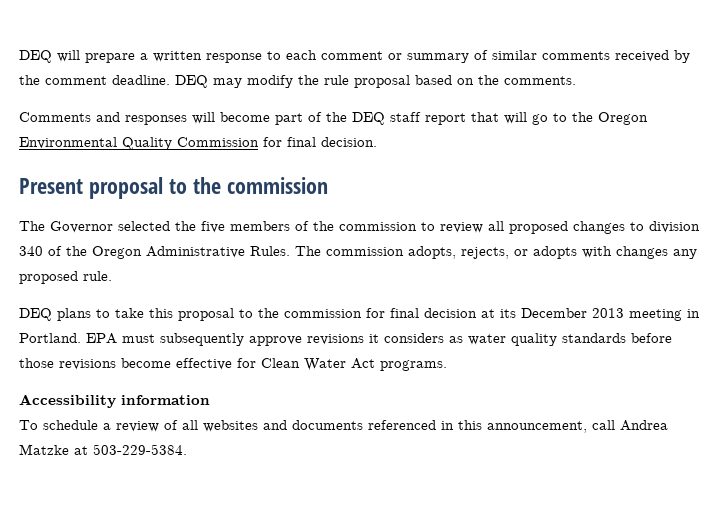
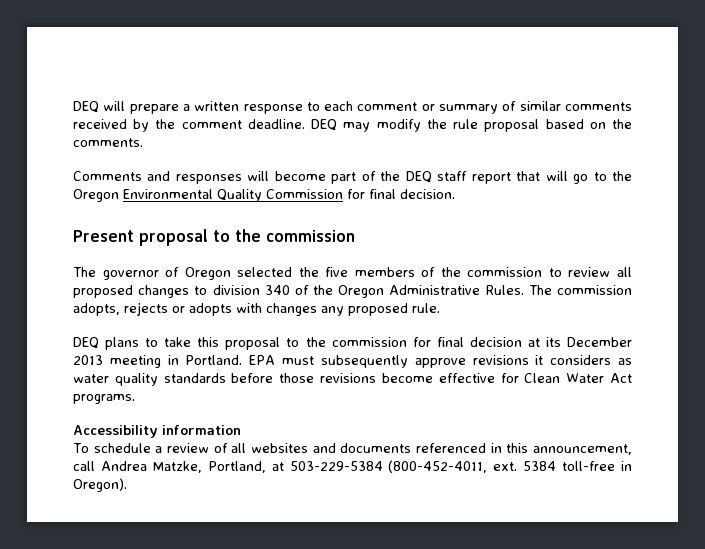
- The Governor selected the five members of the commission to review all proposed changes to division 340 of the Oregon Administrative Rules.
+ The governor of Oregon selected the five members of the commission to review all proposed changes to division 340 of the Oregon Administrative Rules.
- The commission adopts, rejects, or adopts with changes any proposed rule.
+ The commission adopts, rejects or adopts with changes any proposed rule.
- To schedule a review of all websites and documents referenced in this announcement, call Andrea Matzke at 503-229-5384.
+ To schedule a review of all websites and documents referenced in this announcement, call Andrea Matzke, Portland, at 503-229-5384 (800-452-4011, ext. 5384 toll-free in Oregon).

